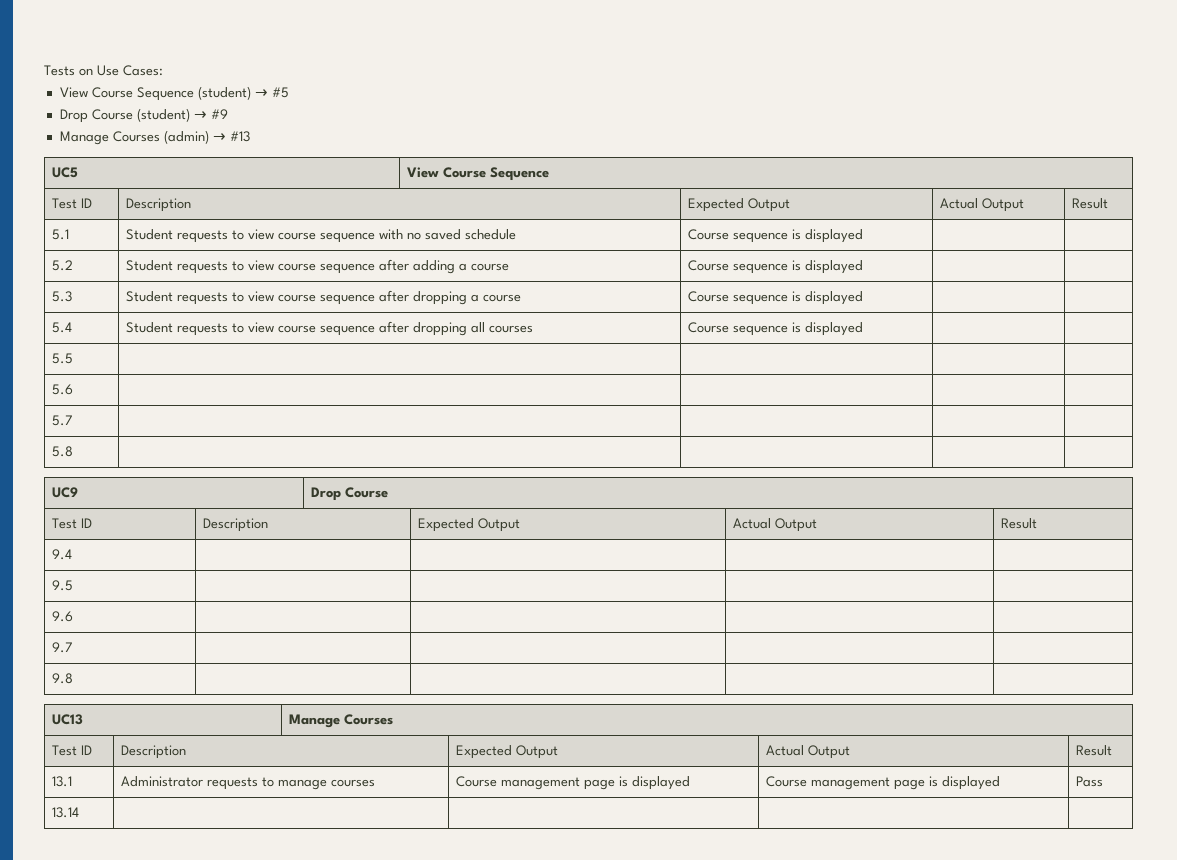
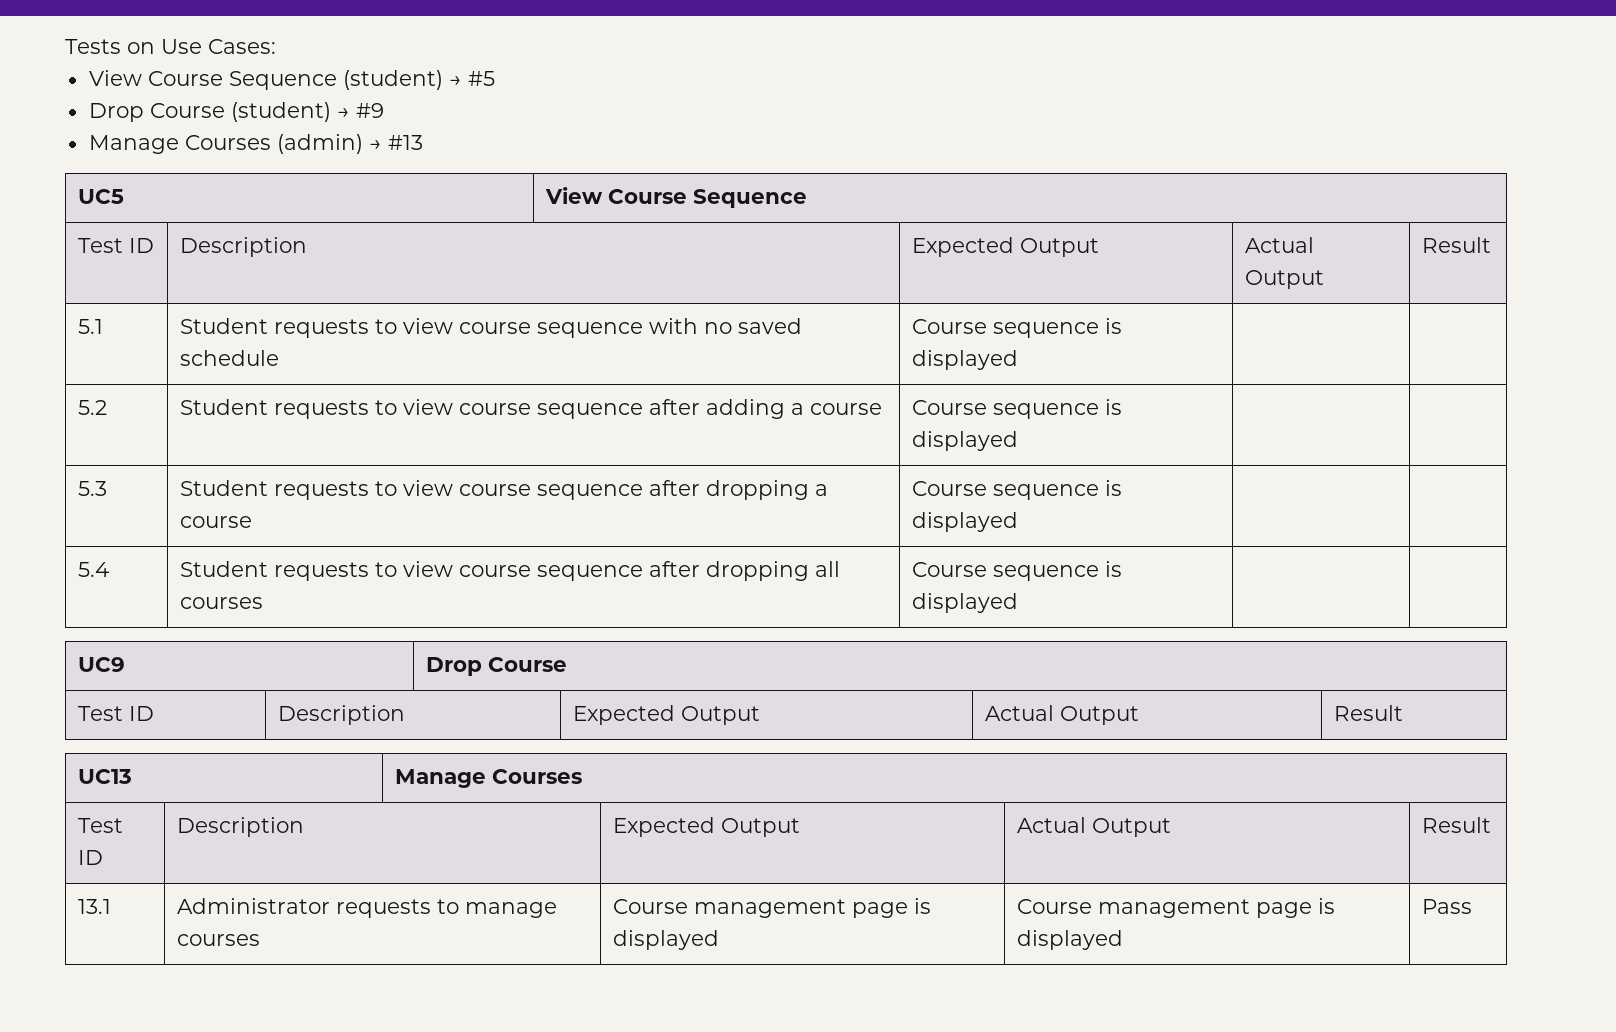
- 5.5 | | | |
- 5.6 | | | |
- 5.7 | | | |
- 5.8 | | | |
- 9.4 | | | |
- 9.5 | | | |
- 9.6 | | | |
- 9.7 | | | |
- 9.8 | | | |
- 13.14 | | | |

